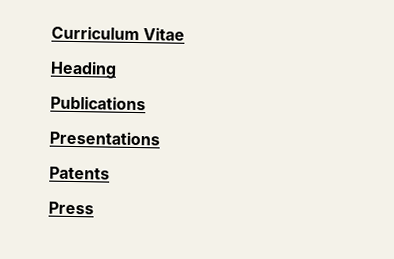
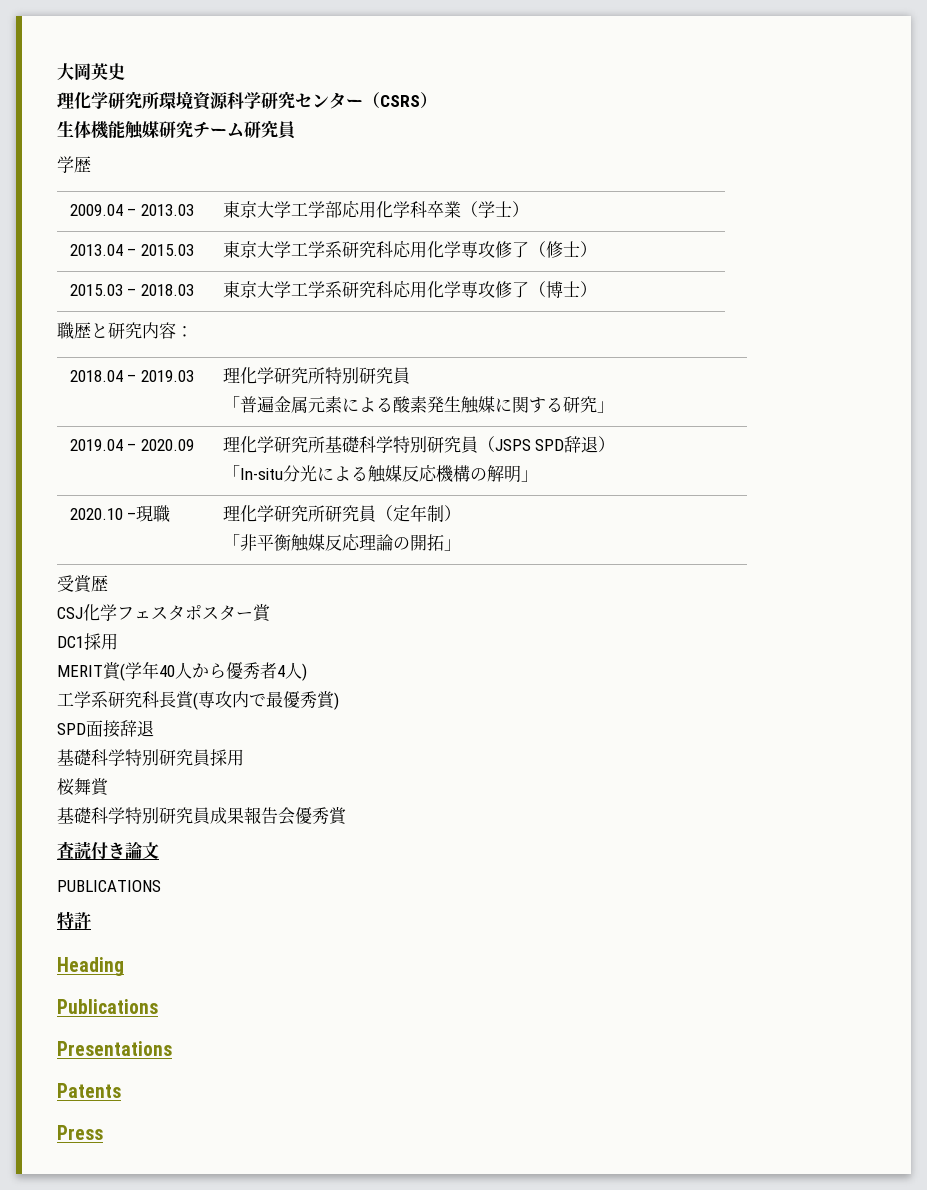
- Curriculum Vitae
+ 大岡英史
+ 理化学研究所環境資源科学研究センター（CSRS）
+ 生体機能触媒研究チーム研究員
+ 学歴
+ 2009.04 – 2013.03 | 東京大学工学部応用化学科卒業（学士）
+ 2013.04 – 2015.03 | 東京大学工学系研究科応用化学専攻修了（修士）
+ 2015.03 – 2018.03 | 東京大学工学系研究科応用化学専攻修了（博士）
+ 職歴と研究内容：
+ 2018.04 – 2019.03 | 理化学研究所特別研究員
+ 「普遍金属元素による酸素発生触媒に関する研究」
+ 2019.04 – 2020.09 | 理化学研究所基礎科学特別研究員（JSPS SPD辞退）
+ 「In-situ分光による触媒反応機構の解明」
+ 2020.10 –現職 | 理化学研究所研究員（定年制）
+ 「非平衡触媒反応理論の開拓」
+ 受賞歴
+ CSJ化学フェスタポスター賞
+ DC1採用
+ MERIT賞(学年40人から優秀者4人)
+ 工学系研究科長賞(専攻内で最優秀賞)
+ SPD面接辞退
+ 基礎科学特別研究員採用
+ 桜舞賞
+ 基礎科学特別研究員成果報告会優秀賞
+ 査読付き論文
+ PUBLICATIONS
+ 特許

